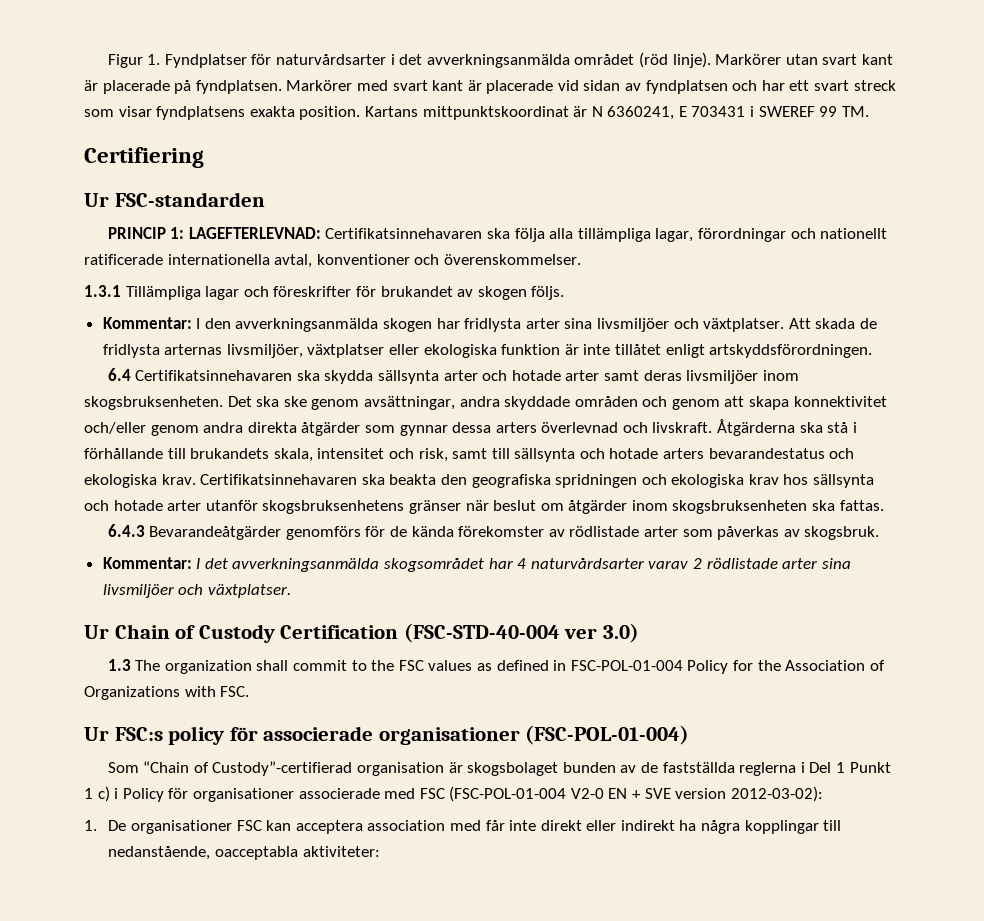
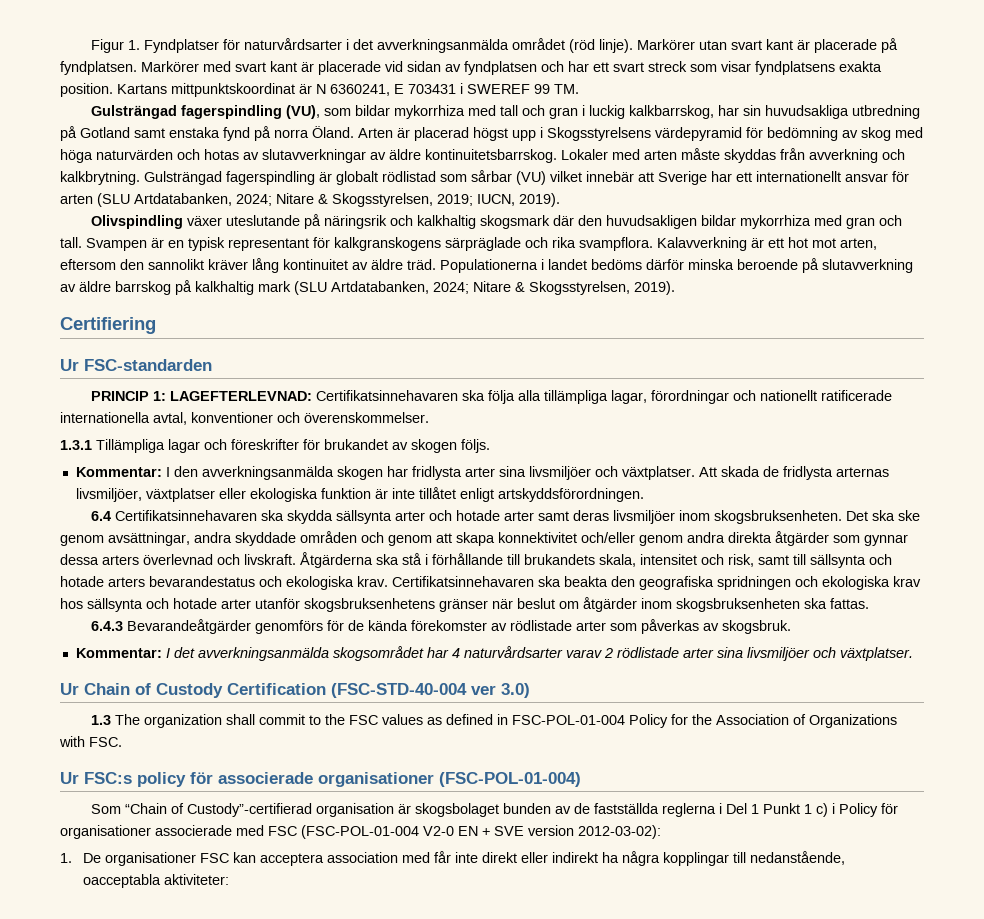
+ Gulsträngad fagerspindling (VU), som bildar mykorrhiza med tall och gran i luckig kalkbarrskog, har sin huvudsakliga utbredning på Gotland samt enstaka fynd på norra Öland. Arten är placerad högst upp i Skogsstyrelsens värdepyramid för bedömning av skog med höga naturvärden och hotas av slutavverkningar av äldre kontinuitetsbarrskog. Lokaler med arten måste skyddas från avverkning och kalkbrytning. Gulsträngad fagerspindling är globalt rödlistad som sårbar (VU) vilket innebär att Sverige har ett internationellt ansvar för arten (SLU Artdatabanken, 2024; Nitare & Skogsstyrelsen, 2019; IUCN, 2019).
+ Olivspindling växer uteslutande på näringsrik och kalkhaltig skogsmark där den huvudsakligen bildar mykorrhiza med gran och tall. Svampen är en typisk representant för kalkgranskogens särpräglade och rika svampflora. Kalavverkning är ett hot mot arten, eftersom den sannolikt kräver lång kontinuitet av äldre träd. Populationerna i landet bedöms därför minska beroende på slutavverkning av äldre barrskog på kalkhaltig mark (SLU Artdatabanken, 2024; Nitare & Skogsstyrelsen, 2019).

